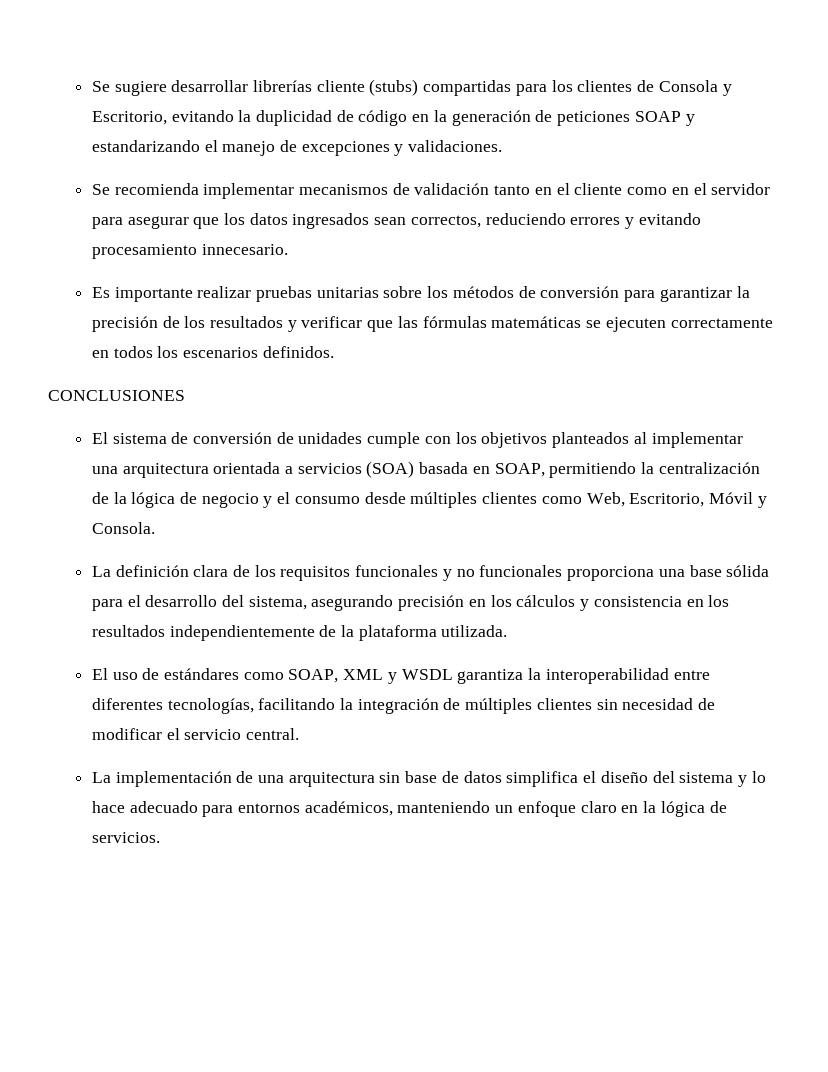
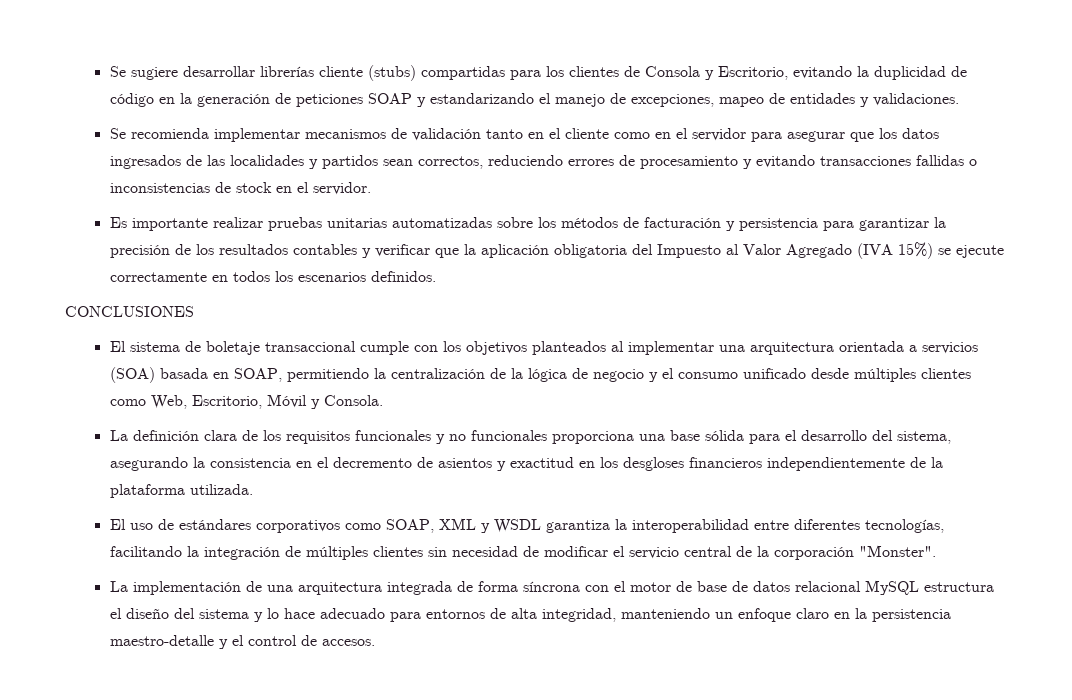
- Se sugiere desarrollar librerías cliente (stubs) compartidas para los clientes de Consola y Escritorio, evitando la duplicidad de código en la generación de peticiones SOAP y estandarizando el manejo de excepciones y validaciones.
+ Se sugiere desarrollar librerías cliente (stubs) compartidas para los clientes de Consola y Escritorio, evitando la duplicidad de código en la generación de peticiones SOAP y estandarizando el manejo de excepciones, mapeo de entidades y validaciones.
- Se recomienda implementar mecanismos de validación tanto en el cliente como en el servidor para asegurar que los datos ingresados sean correctos, reduciendo errores y evitando procesamiento innecesario.
+ Se recomienda implementar mecanismos de validación tanto en el cliente como en el servidor para asegurar que los datos ingresados de las localidades y partidos sean correctos, reduciendo errores de procesamiento y evitando transacciones fallidas o inconsistencias de stock en el servidor.
- Es importante realizar pruebas unitarias sobre los métodos de conversión para garantizar la precisión de los resultados y verificar que las fórmulas matemáticas se ejecuten correctamente en todos los escenarios definidos.
+ Es importante realizar pruebas unitarias automatizadas sobre los métodos de facturación y persistencia para garantizar la precisión de los resultados contables y verificar que la aplicación obligatoria del Impuesto al Valor Agregado (IVA 15%) se ejecute correctamente en todos los escenarios definidos.
- El sistema de conversión de unidades cumple con los objetivos planteados al implementar una arquitectura orientada a servicios (SOA) basada en SOAP, permitiendo la centralización de la lógica de negocio y el consumo desde múltiples clientes como Web, Escritorio, Móvil y Consola.
+ El sistema de boletaje transaccional cumple con los objetivos planteados al implementar una arquitectura orientada a servicios (SOA) basada en SOAP, permitiendo la centralización de la lógica de negocio y el consumo unificado desde múltiples clientes como Web, Escritorio, Móvil y Consola.
- La definición clara de los requisitos funcionales y no funcionales proporciona una base sólida para el desarrollo del sistema, asegurando precisión en los cálculos y consistencia en los resultados independientemente de la plataforma utilizada.
+ La definición clara de los requisitos funcionales y no funcionales proporciona una base sólida para el desarrollo del sistema, asegurando la consistencia en el decremento de asientos y exactitud en los desgloses financieros independientemente de la plataforma utilizada.
- El uso de estándares como SOAP, XML y WSDL garantiza la interoperabilidad entre diferentes tecnologías, facilitando la integración de múltiples clientes sin necesidad de modificar el servicio central.
+ El uso de estándares corporativos como SOAP, XML y WSDL garantiza la interoperabilidad entre diferentes tecnologías, facilitando la integración de múltiples clientes sin necesidad de modificar el servicio central de la corporación "Monster".
- La implementación de una arquitectura sin base de datos simplifica el diseño del sistema y lo hace adecuado para entornos académicos, manteniendo un enfoque claro en la lógica de servicios.
+ La implementación de una arquitectura integrada de forma síncrona con el motor de base de datos relacional MySQL estructura el diseño del sistema y lo hace adecuado para entornos de alta integridad, manteniendo un enfoque claro en la persistencia maestro-detalle y el control de accesos.

